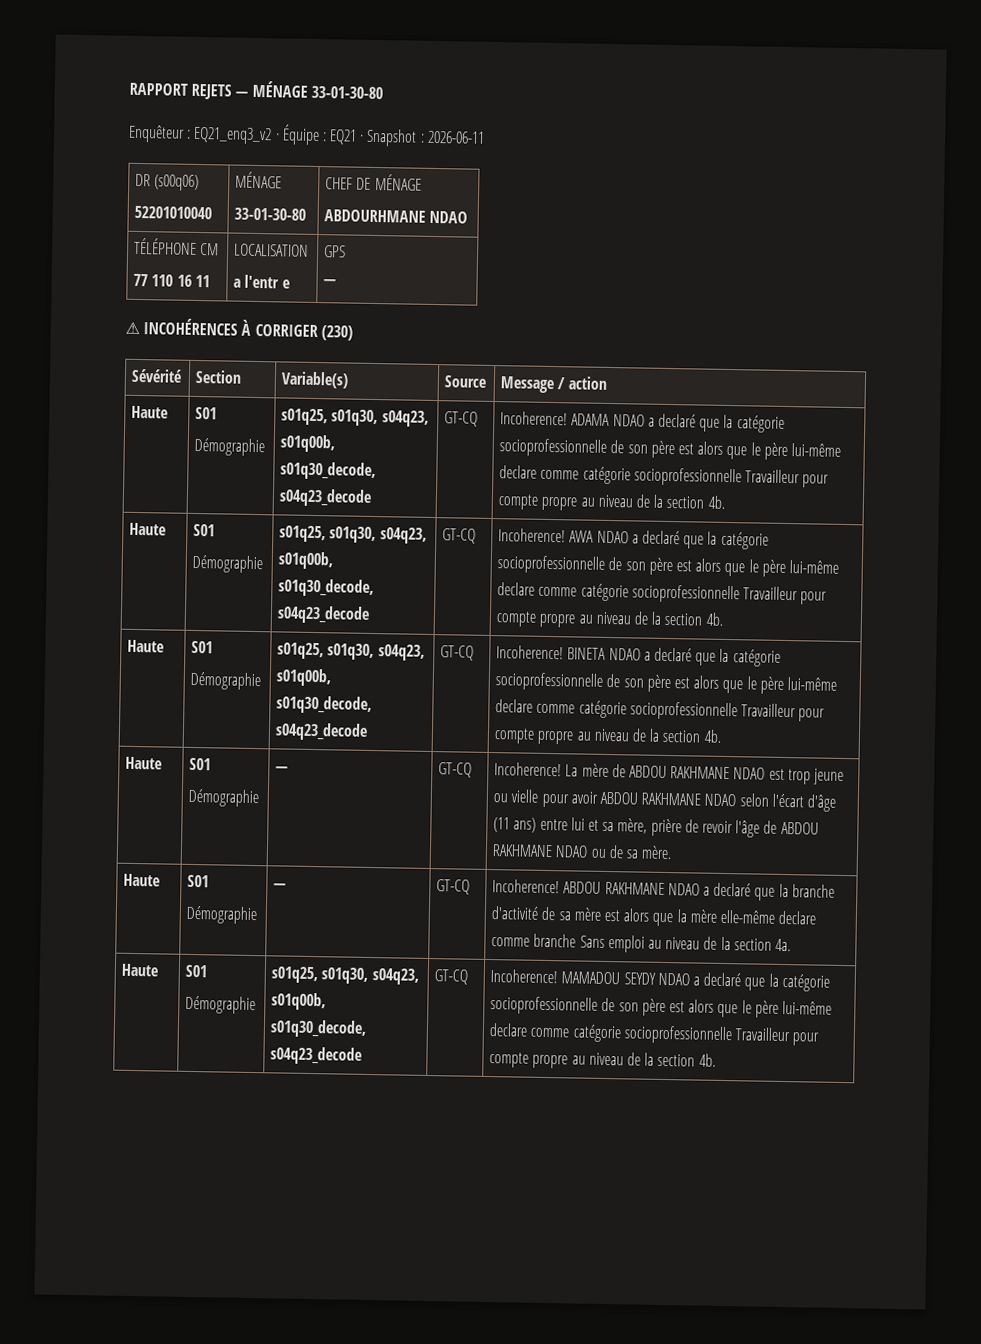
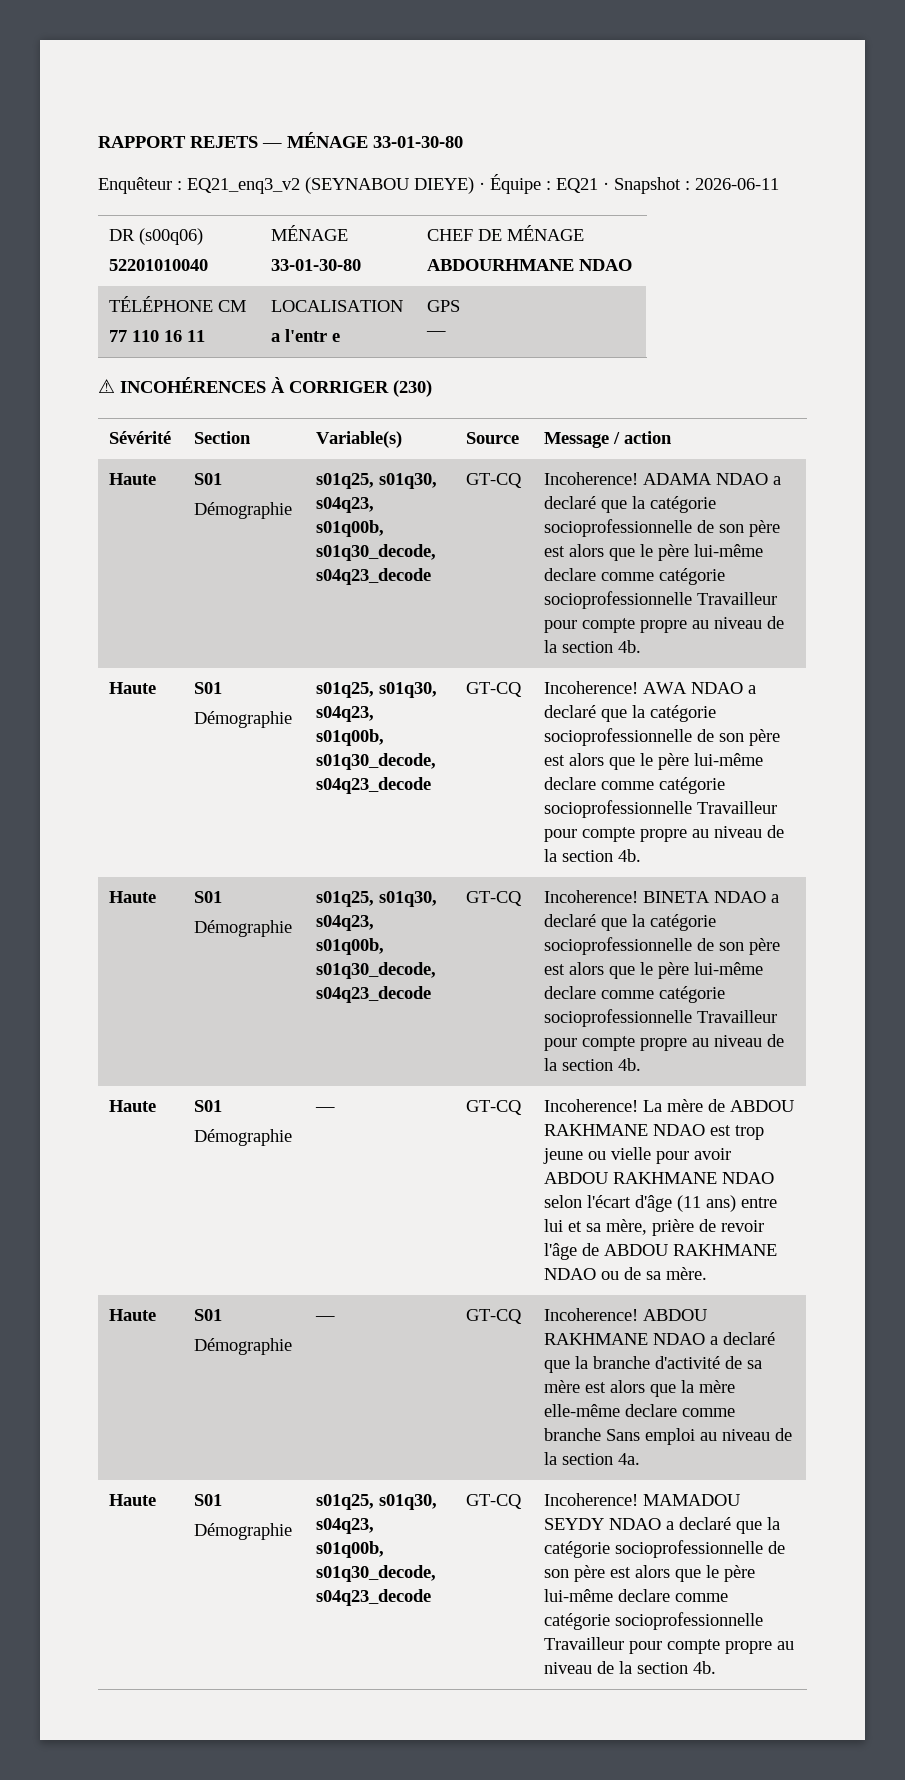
- Enquêteur : EQ21_enq3_v2 · Équipe : EQ21 · Snapshot : 2026-06-11
+ Enquêteur : EQ21_enq3_v2 (SEYNABOU DIEYE) · Équipe : EQ21 · Snapshot : 2026-06-11

